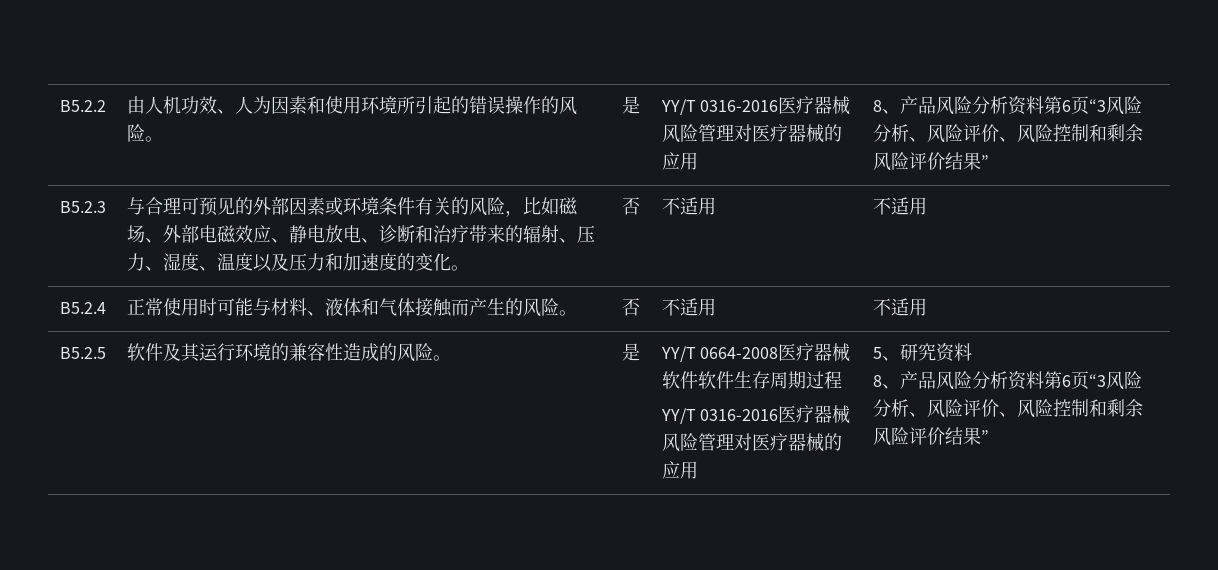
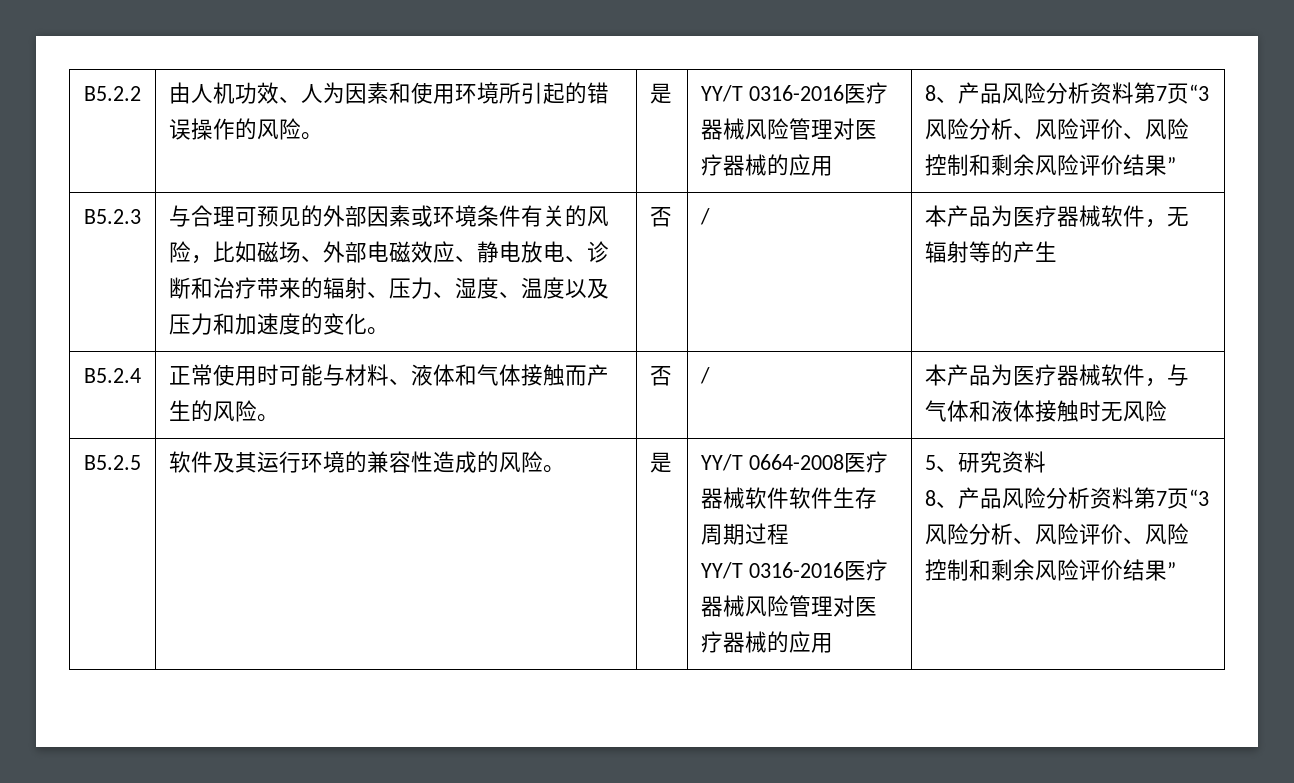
- YY/T 0316-2016医疗器械风险管理对医疗器械的应用 | 8、产品风险分析资料第6页“3风险分析、风险评价、风险控制和剩余风险评价结果”
+ YY/T 0316-2016医疗器械风险管理对医疗器械的应用 | 8、产品风险分析资料第7页“3风险分析、风险评价、风险控制和剩余风险评价结果”
- 与合理可预见的外部因素或环境条件有关的风险，比如磁场、外部电磁效应、静电放电、诊断和治疗带来的辐射、压力、湿度、温度以及压力和加速度的变化。 | 否 | 不适用 | 不适用
+ 与合理可预见的外部因素或环境条件有关的风险，比如磁场、外部电磁效应、静电放电、诊断和治疗带来的辐射、压力、湿度、温度以及压力和加速度的变化。 | 否 | / | 本产品为医疗器械软件，无辐射等的产生
- B5.2.4 | 正常使用时可能与材料、液体和气体接触而产生的风险。 | 否 | 不适用 | 不适用
+ B5.2.4 | 正常使用时可能与材料、液体和气体接触而产生的风险。 | 否 | / | 本产品为医疗器械软件，与气体和液体接触时无风险
  5、研究资料
- 8、产品风险分析资料第6页“3风险分析、风险评价、风险控制和剩余风险评价结果”
+ 8、产品风险分析资料第7页“3风险分析、风险评价、风险控制和剩余风险评价结果”

